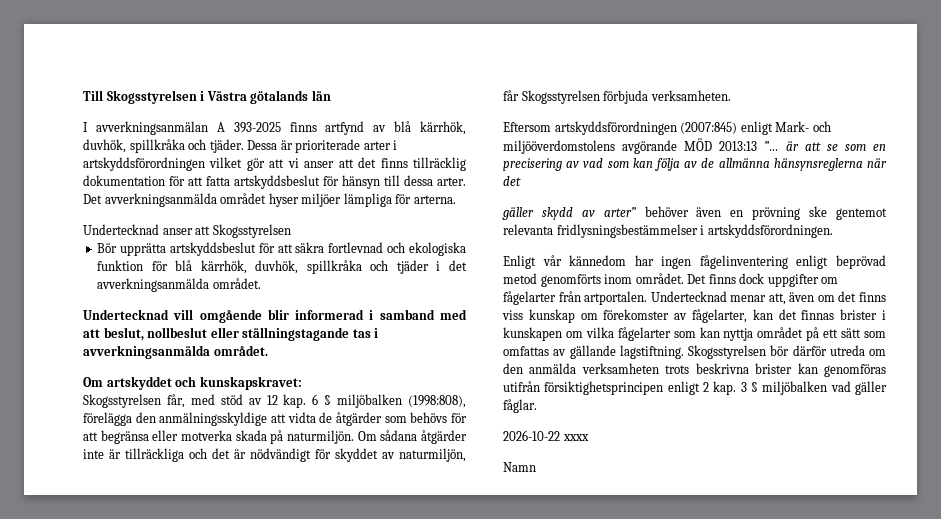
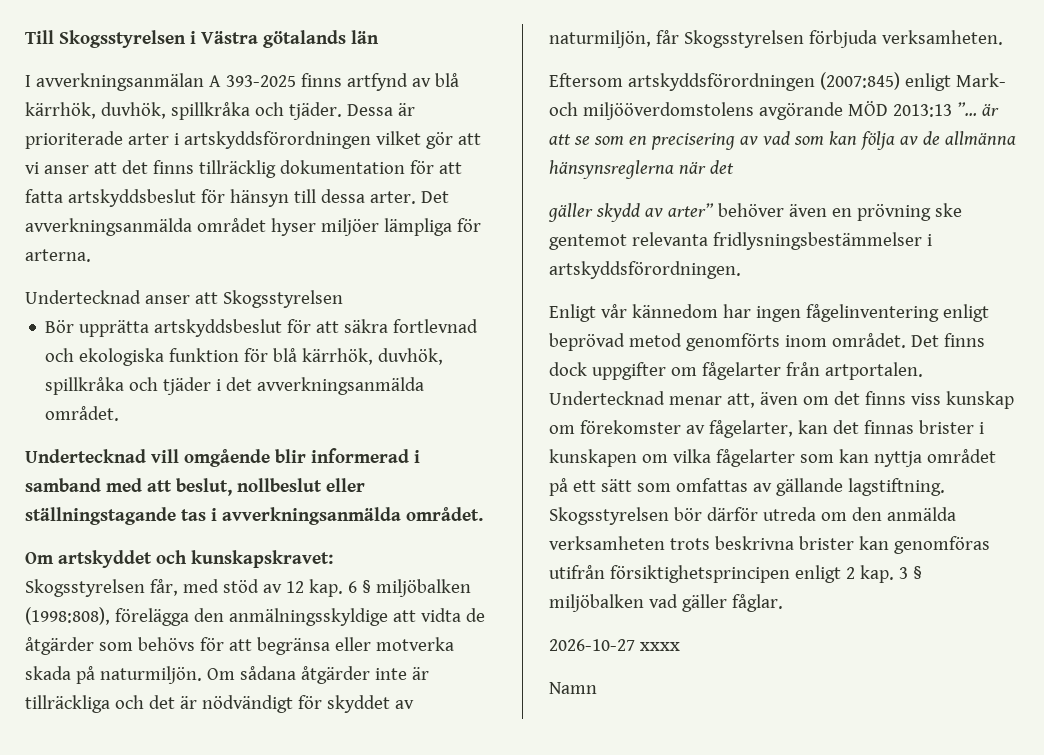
- 2026-10-22 xxxx
+ 2026-10-27 xxxx

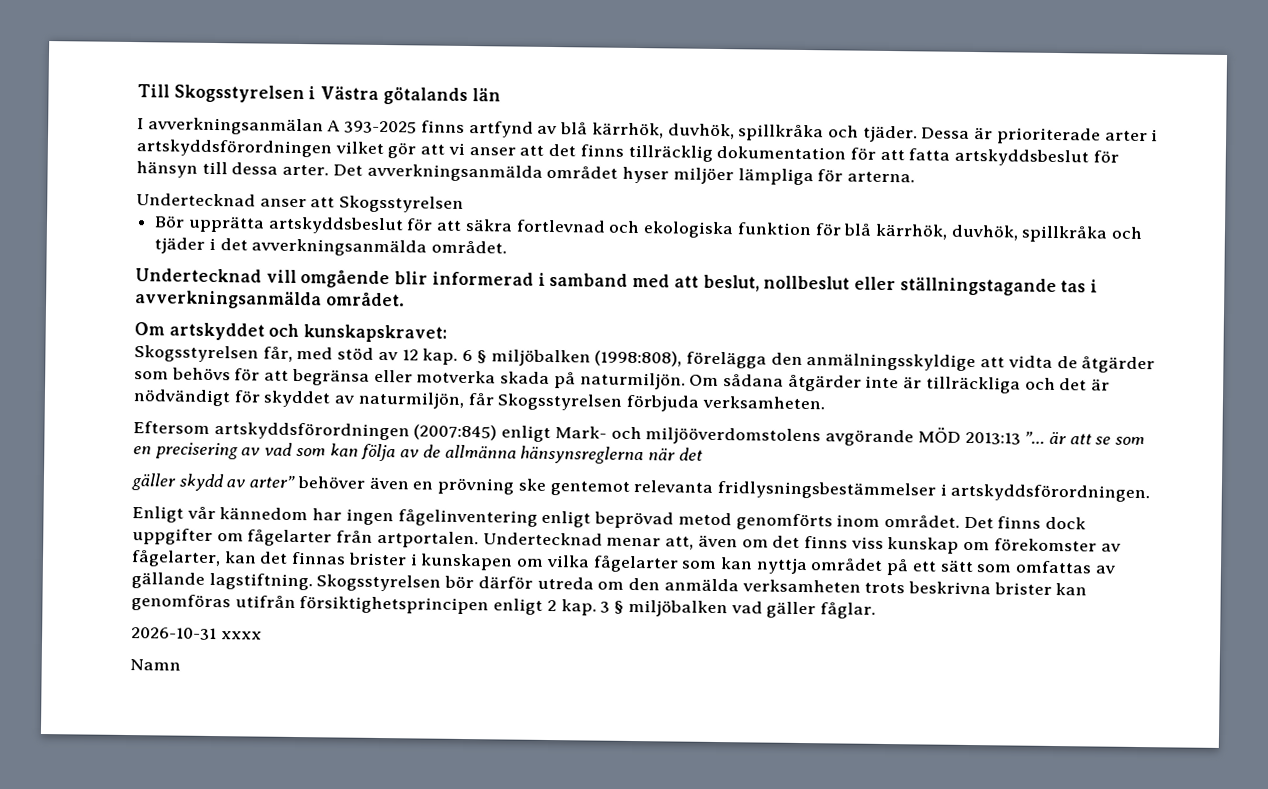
- 2026-10-27 xxxx
+ 2026-10-31 xxxx

